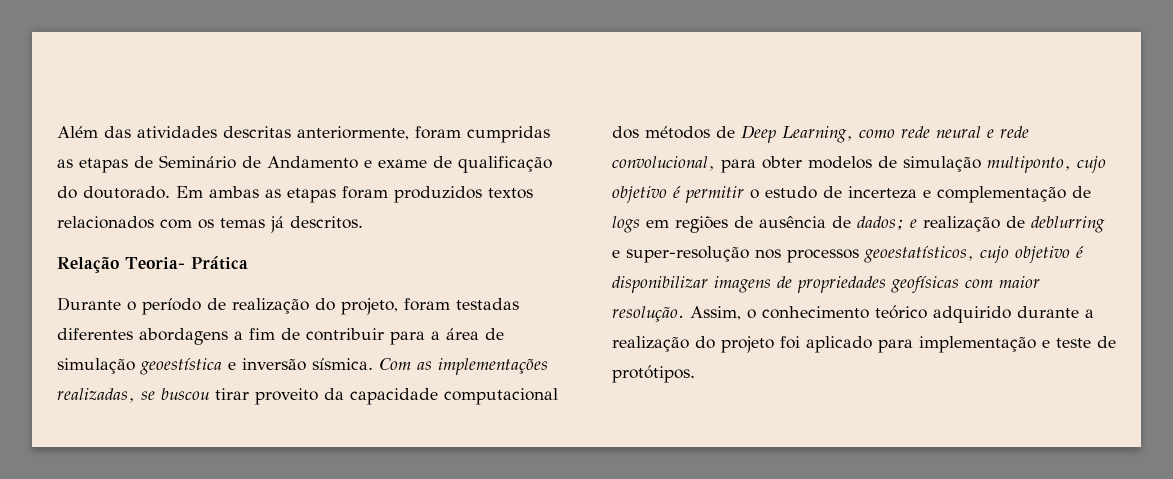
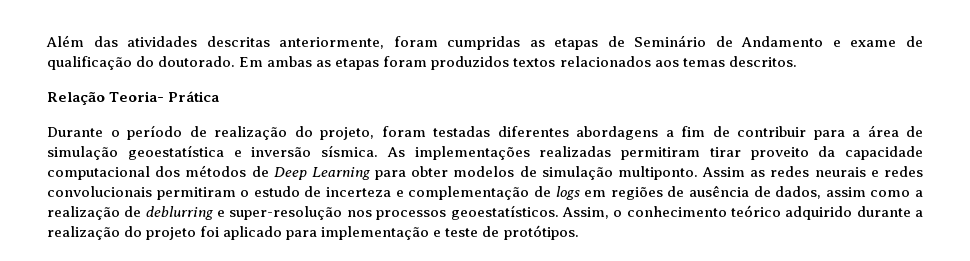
- Em ambas as etapas foram produzidos textos relacionados com os temas já descritos.
+ Em ambas as etapas foram produzidos textos relacionados aos temas descritos.
- Durante o período de realização do projeto, foram testadas diferentes abordagens a fim de contribuir para a área de simulação geoestística e inversão sísmica.
+ Durante o período de realização do projeto, foram testadas diferentes abordagens a fim de contribuir para a área de simulação geoestatística e inversão sísmica.
- Com as implementações realizadas, se buscou tirar proveito da capacidade computacional dos métodos de Deep Learning, como rede neural e rede convolucional, para obter modelos de simulação multiponto, cujo objetivo é permitir o estudo de incerteza e complementação de logs em regiões de ausência de dados; e realização de deblurring e super-resolução nos processos geoestatísticos, cujo objetivo é disponibilizar imagens de propriedades geofísicas com maior resolução.
+ As implementações realizadas permitiram tirar proveito da capacidade computacional dos métodos de Deep Learning para obter modelos de simulação multiponto. Assim as redes neurais e redes convolucionais permitiram o estudo de incerteza e complementação de logs em regiões de ausência de dados, assim como a realização de deblurring e super-resolução nos processos geoestatísticos.

